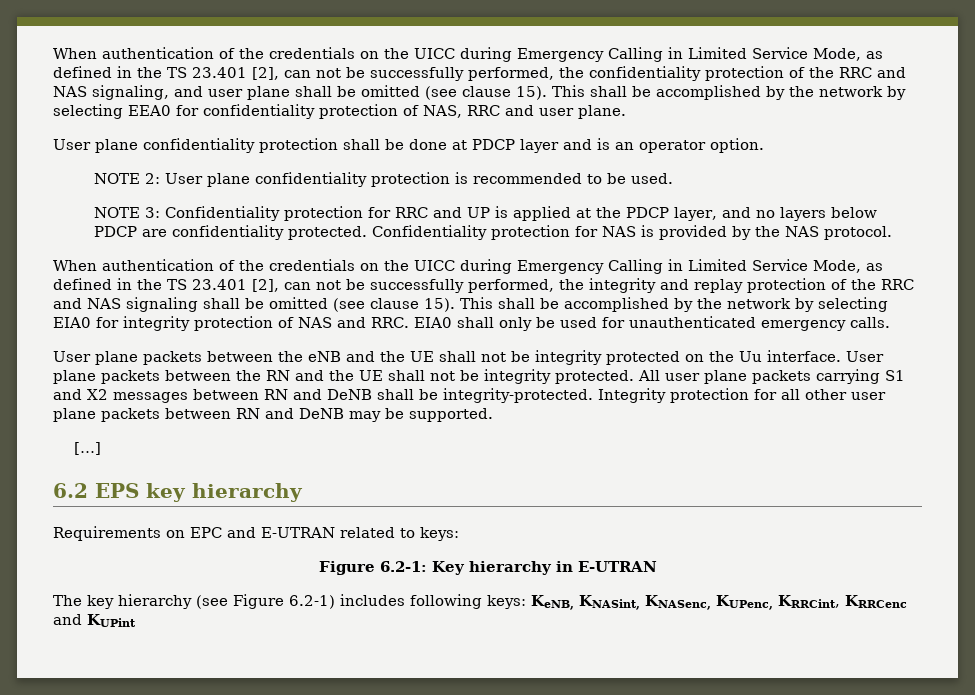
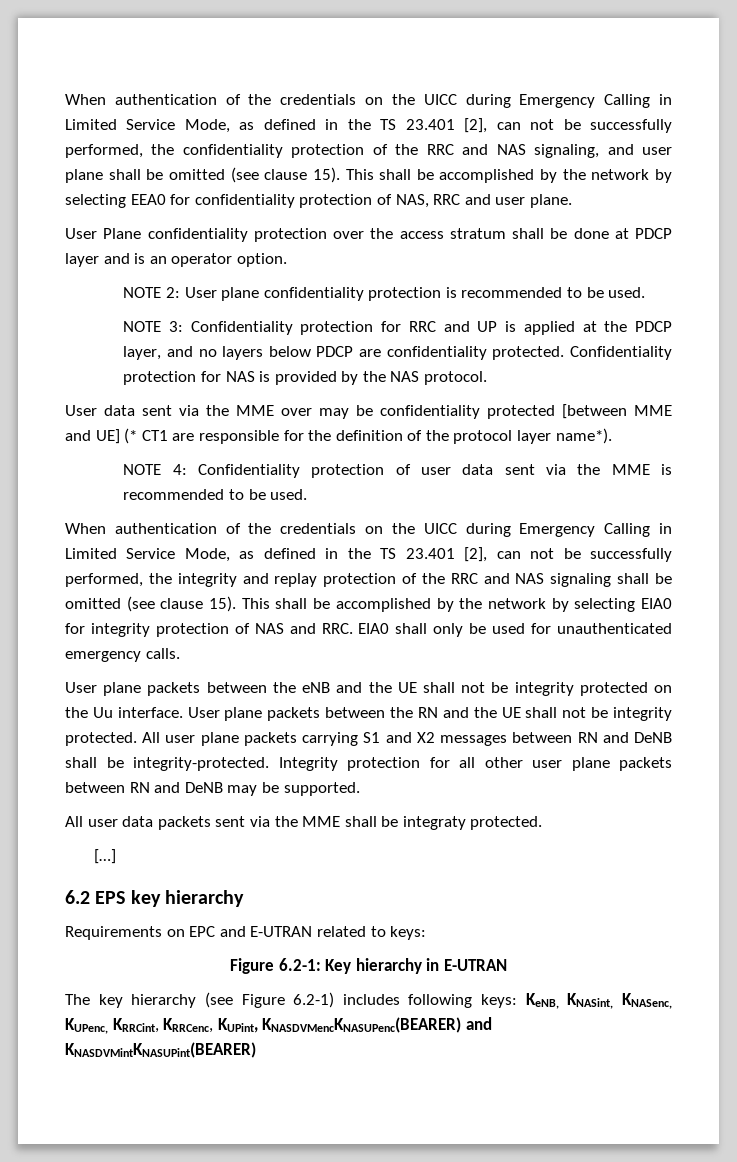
- User plane confidentiality protection shall be done at PDCP layer and is an operator option.
+ User Plane confidentiality protection over the access stratum shall be done at PDCP layer and is an operator option.
+ User data sent via the MME over may be confidentiality protected [between MME and UE] (* CT1 are responsible for the definition of the protocol layer name*).
+ NOTE 4: Confidentiality protection of user data sent via the MME is recommended to be used.
+ All user data packets sent via the MME shall be integraty protected.
- The key hierarchy (see Figure 6.2-1) includes following keys: KeNB, KNASint, KNASenc, KUPenc, KRRCint, KRRCenc and KUPint
+ The key hierarchy (see Figure 6.2-1) includes following keys: KeNB, KNASint, KNASenc, KUPenc, KRRCint, KRRCenc, KUPint, KNASDVMencKNASUPenc(BEARER) and KNASDVMintKNASUPint(BEARER)

